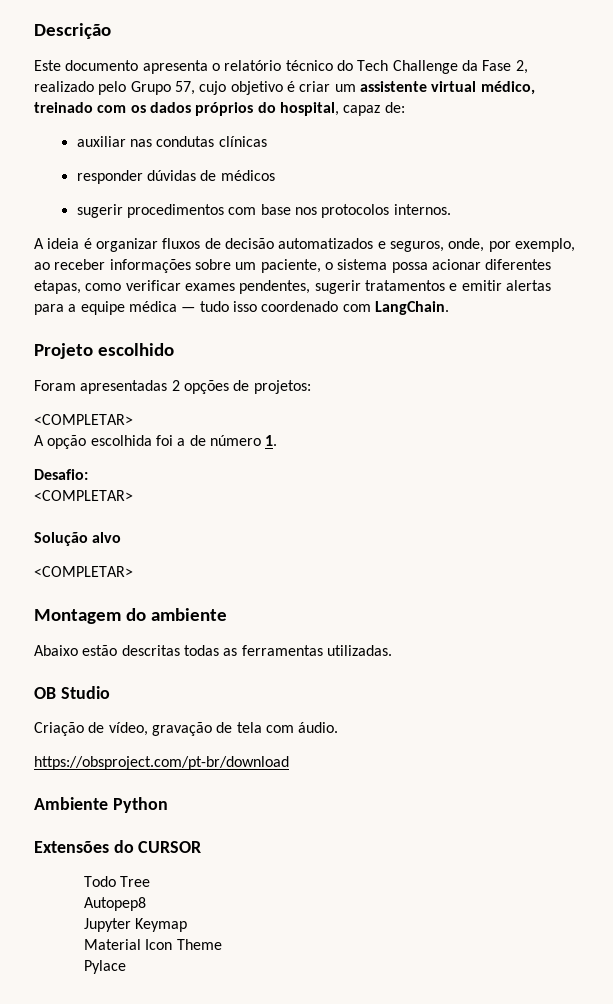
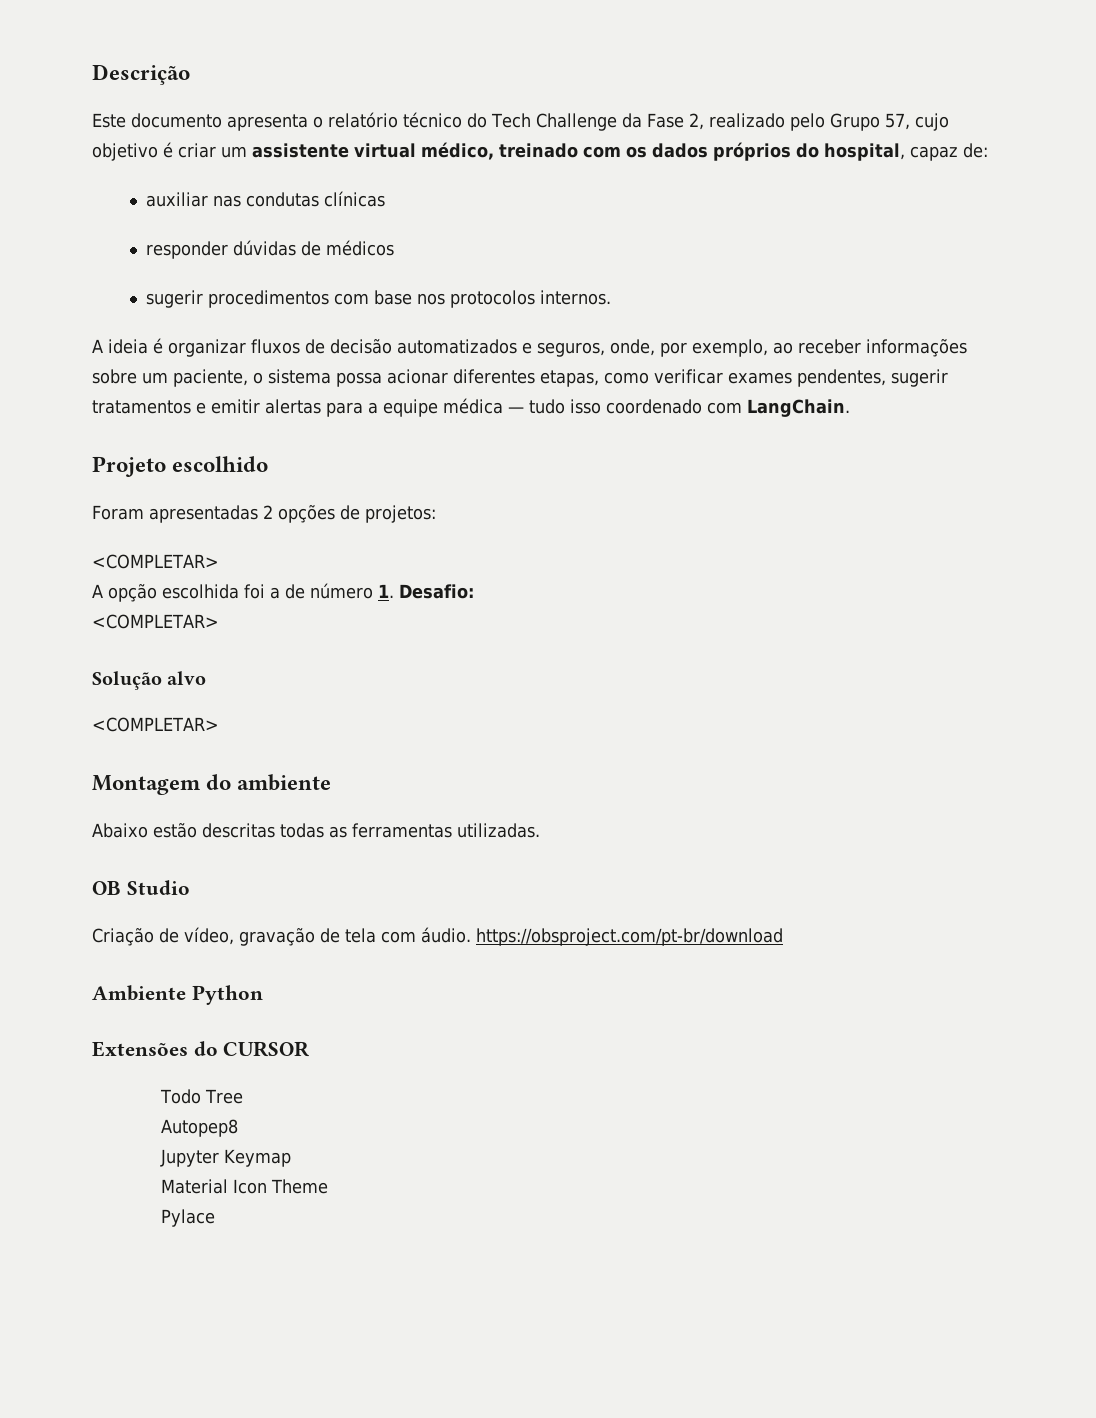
- A opção escolhida foi a de número 1.
- Desafio:
+ A opção escolhida foi a de número 1. Desafio:
- Criação de vídeo, gravação de tela com áudio.
- https://obsproject.com/pt-br/download
+ Criação de vídeo, gravação de tela com áudio. https://obsproject.com/pt-br/download

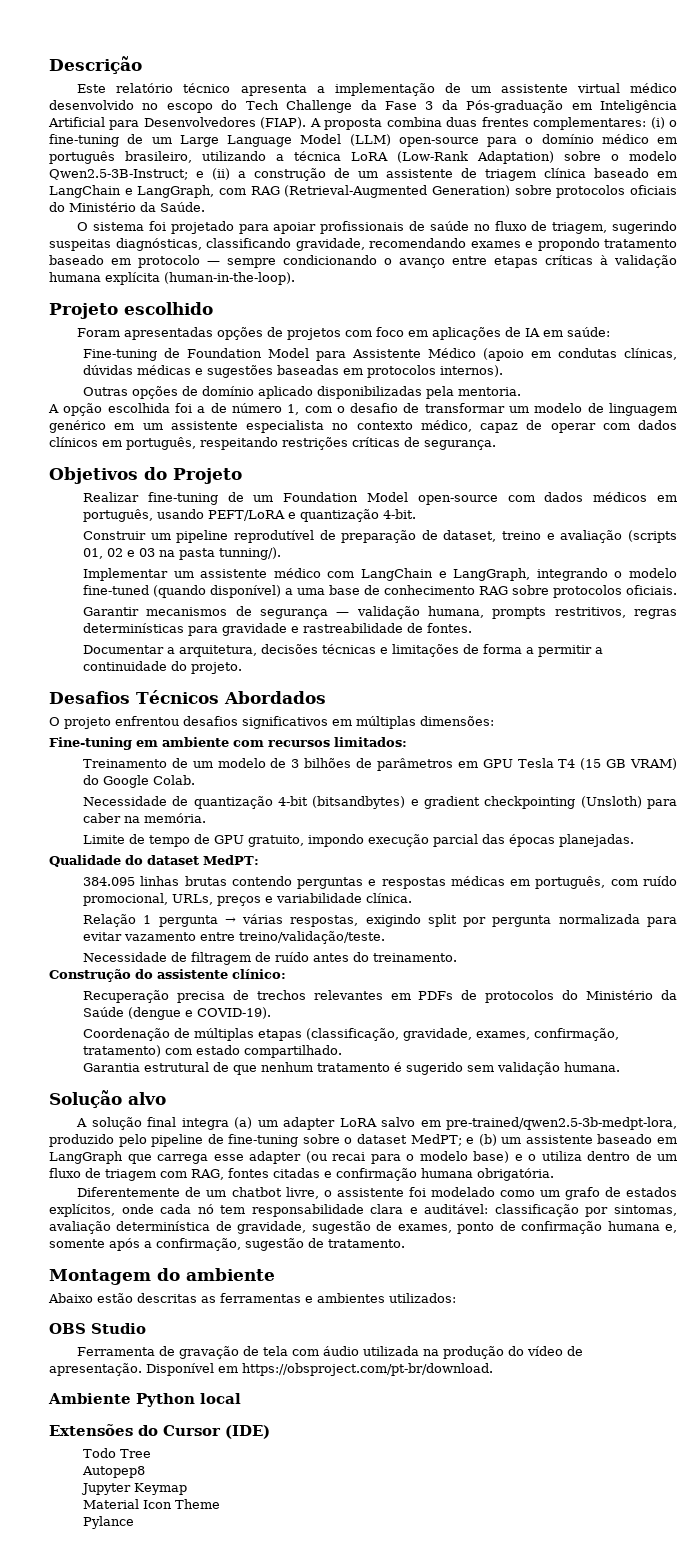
- Este documento apresenta o relatório técnico do Tech Challenge da Fase 2, realizado pelo Grupo 57, cujo objetivo é criar um assistente virtual médico, treinado com os dados próprios do hospital, capaz de:
- auxiliar nas condutas clínicas
- responder dúvidas de médicos
- sugerir procedimentos com base nos protocolos internos.
- A ideia é organizar fluxos de decisão automatizados e seguros, onde, por exemplo, ao receber informações sobre um paciente, o sistema possa acionar diferentes etapas, como verificar exames pendentes, sugerir tratamentos e emitir alertas para a equipe médica — tudo isso coordenado com LangChain.
+ Este relatório técnico apresenta a implementação de um assistente virtual médico desenvolvido no escopo do Tech Challenge da Fase 3 da Pós-graduação em Inteligência Artificial para Desenvolvedores (FIAP). A proposta combina duas frentes complementares: (i) o fine-tuning de um Large Language Model (LLM) open-source para o domínio médico em português brasileiro, utilizando a técnica LoRA (Low-Rank Adaptation) sobre o modelo Qwen2.5-3B-Instruct; e (ii) a construção de um assistente de triagem clínica baseado em LangChain e LangGraph, com RAG (Retrieval-Augmented Generation) sobre protocolos oficiais do Ministério da Saúde.
+ O sistema foi projetado para apoiar profissionais de saúde no fluxo de triagem, sugerindo suspeitas diagnósticas, classificando gravidade, recomendando exames e propondo tratamento baseado em protocolo — sempre condicionando o avanço entre etapas críticas à validação humana explícita (human-in-the-loop).
- Foram apresentadas 2 opções de projetos:
- <COMPLETAR>
+ Foram apresentadas opções de projetos com foco em aplicações de IA em saúde:
+ Fine-tuning de Foundation Model para Assistente Médico (apoio em condutas clínicas, dúvidas médicas e sugestões baseadas em protocolos internos).
+ Outras opções de domínio aplicado disponibilizadas pela mentoria.
- A opção escolhida foi a de número 1. Desafio:
- <COMPLETAR>
+ A opção escolhida foi a de número 1, com o desafio de transformar um modelo de linguagem genérico em um assistente especialista no contexto médico, capaz de operar com dados clínicos em português, respeitando restrições críticas de segurança.
+ Objetivos do Projeto
+ Realizar fine-tuning de um Foundation Model open-source com dados médicos em português, usando PEFT/LoRA e quantização 4-bit.
+ Construir um pipeline reprodutível de preparação de dataset, treino e avaliação (scripts 01, 02 e 03 na pasta tunning/).
+ Implementar um assistente médico com LangChain e LangGraph, integrando o modelo fine-tuned (quando disponível) a uma base de conhecimento RAG sobre protocolos oficiais.
+ Garantir mecanismos de segurança — validação humana, prompts restritivos, regras determinísticas para gravidade e rastreabilidade de fontes.
+ Documentar a arquitetura, decisões técnicas e limitações de forma a permitir a continuidade do projeto.
+ Desafios Técnicos Abordados
+ O projeto enfrentou desafios significativos em múltiplas dimensões:
+ Fine-tuning em ambiente com recursos limitados:
+ Treinamento de um modelo de 3 bilhões de parâmetros em GPU Tesla T4 (15 GB VRAM) do Google Colab.
+ Necessidade de quantização 4-bit (bitsandbytes) e gradient checkpointing (Unsloth) para caber na memória.
+ Limite de tempo de GPU gratuito, impondo execução parcial das épocas planejadas.
+ Qualidade do dataset MedPT:
+ 384.095 linhas brutas contendo perguntas e respostas médicas em português, com ruído promocional, URLs, preços e variabilidade clínica.
+ Relação 1 pergunta → várias respostas, exigindo split por pergunta normalizada para evitar vazamento entre treino/validação/teste.
+ Necessidade de filtragem de ruído antes do treinamento.
+ Construção do assistente clínico:
+ Recuperação precisa de trechos relevantes em PDFs de protocolos do Ministério da Saúde (dengue e COVID-19).
+ Coordenação de múltiplas etapas (classificação, gravidade, exames, confirmação, tratamento) com estado compartilhado.
+ Garantia estrutural de que nenhum tratamento é sugerido sem validação humana.
  Solução alvo
- <COMPLETAR>
+ A solução final integra (a) um adapter LoRA salvo em pre-trained/qwen2.5-3b-medpt-lora, produzido pelo pipeline de fine-tuning sobre o dataset MedPT; e (b) um assistente baseado em LangGraph que carrega esse adapter (ou recai para o modelo base) e o utiliza dentro de um fluxo de triagem com RAG, fontes citadas e confirmação humana obrigatória.
+ Diferentemente de um chatbot livre, o assistente foi modelado como um grafo de estados explícitos, onde cada nó tem responsabilidade clara e auditável: classificação por sintomas, avaliação determinística de gravidade, sugestão de exames, ponto de confirmação humana e, somente após a confirmação, sugestão de tratamento.
- Abaixo estão descritas todas as ferramentas utilizadas.
- OB Studio
- Criação de vídeo, gravação de tela com áudio. https://obsproject.com/pt-br/download
+ Abaixo estão descritas as ferramentas e ambientes utilizados:
+ OBS Studio
+ Ferramenta de gravação de tela com áudio utilizada na produção do vídeo de apresentação. Disponível em https://obsproject.com/pt-br/download.
- Ambiente Python
+ Ambiente Python local
- Extensões do CURSOR
+ Extensões do Cursor (IDE)
- Pylace
+ Pylance

